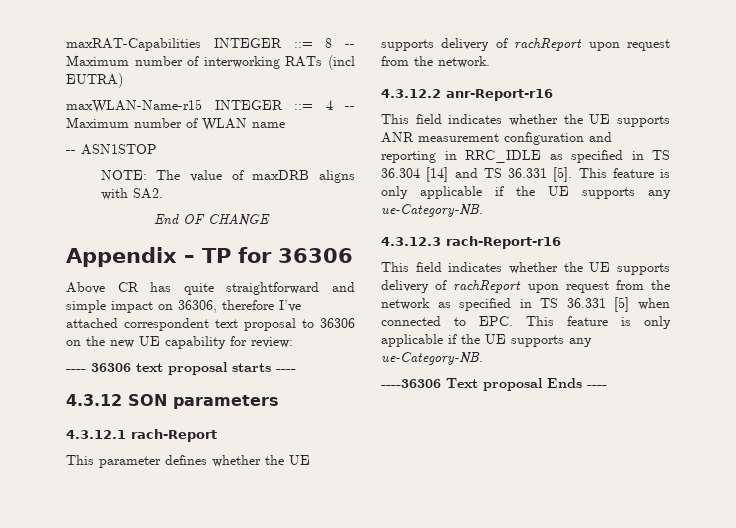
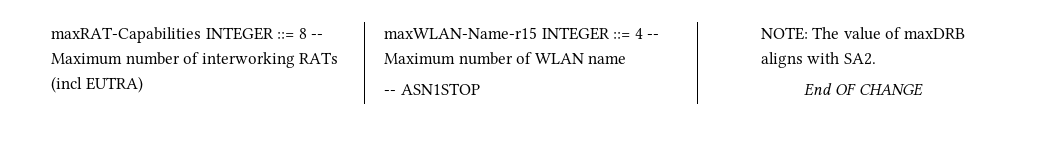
- Appendix – TP for 36306
- Above CR has quite straightforward and simple impact on 36306, therefore I’ve attached correspondent text proposal to 36306 on the new UE capability for review:
- ---- 36306 text proposal starts ----
- 4.3.12 SON parameters
- 4.3.12.1 rach-Report
- This parameter defines whether the UE supports delivery of rachReport upon request from the network.
- 4.3.12.2 anr-Report-r16
- This field indicates whether the UE supports ANR measurement configuration and reporting in RRC_IDLE as specified in TS 36.304 [14] and TS 36.331 [5]. This feature is only applicable if the UE supports any ue-Category-NB.
- 4.3.12.3 rach-Report-r16
- This field indicates whether the UE supports delivery of rachReport upon request from the network as specified in TS 36.331 [5] when connected to EPC. This feature is only applicable if the UE supports any ue-Category-NB.
- ----36306 Text proposal Ends ----

